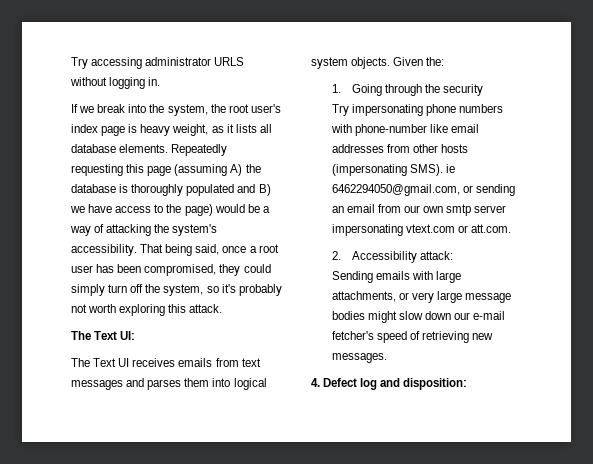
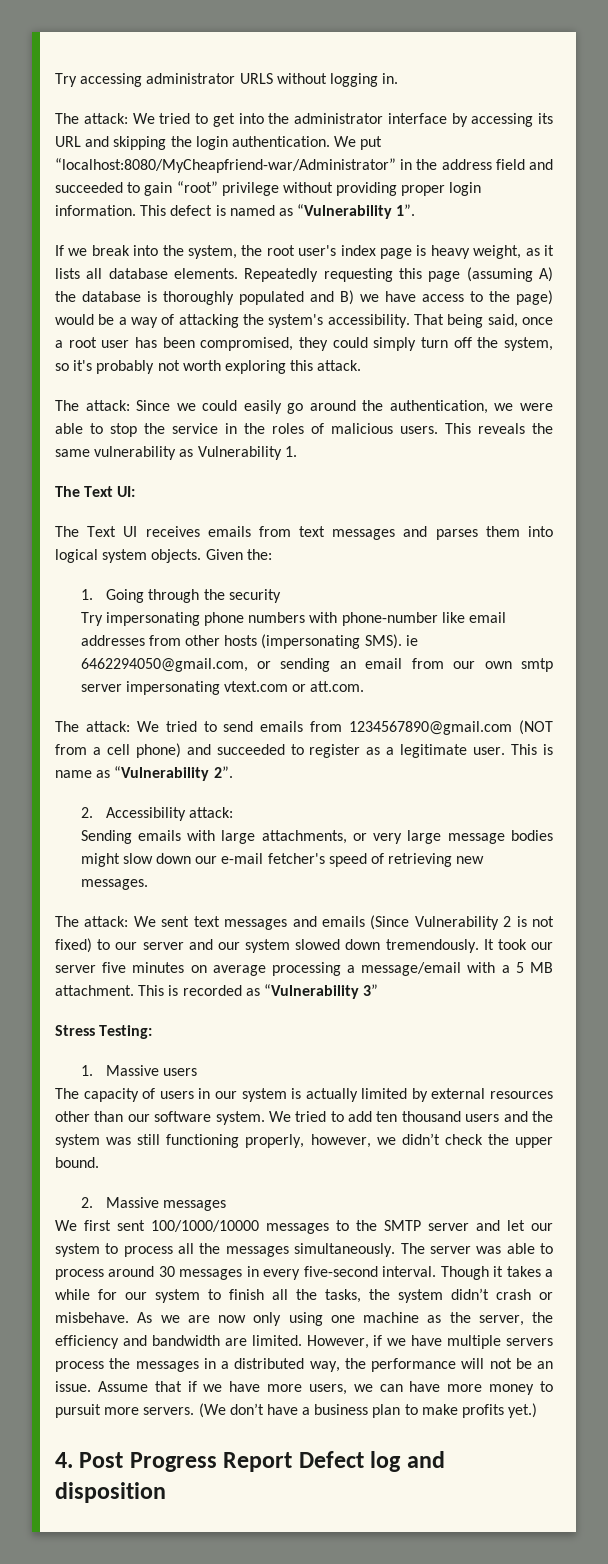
+ The attack: We tried to get into the administrator interface by accessing its URL and skipping the login authentication. We put “localhost:8080/MyCheapfriend-war/Administrator” in the address field and succeeded to gain “root” privilege without providing proper login information. This defect is named as “Vulnerability 1”.
+ The attack: Since we could easily go around the authentication, we were able to stop the service in the roles of malicious users. This reveals the same vulnerability as Vulnerability 1.
+ The attack: We tried to send emails from 1234567890@gmail.com (NOT from a cell phone) and succeeded to register as a legitimate user. This is name as “Vulnerability 2”.
- 4. Defect log and disposition:
+ The attack: We sent text messages and emails (Since Vulnerability 2 is not fixed) to our server and our system slowed down tremendously. It took our server five minutes on average processing a message/email with a 5 MB attachment. This is recorded as “Vulnerability 3”
+ Stress Testing:
+ 1. Massive users
+ The capacity of users in our system is actually limited by external resources other than our software system. We tried to add ten thousand users and the system was still functioning properly, however, we didn’t check the upper bound.
+ 2. Massive messages
+ We first sent 100/1000/10000 messages to the SMTP server and let our system to process all the messages simultaneously. The server was able to process around 30 messages in every five-second interval. Though it takes a while for our system to finish all the tasks, the system didn’t crash or misbehave. As we are now only using one machine as the server, the efficiency and bandwidth are limited. However, if we have multiple servers process the messages in a distributed way, the performance will not be an issue. Assume that if we have more users, we can have more money to pursuit more servers. (We don’t have a business plan to make profits yet.)
+ 4. Post Progress Report Defect log and disposition

